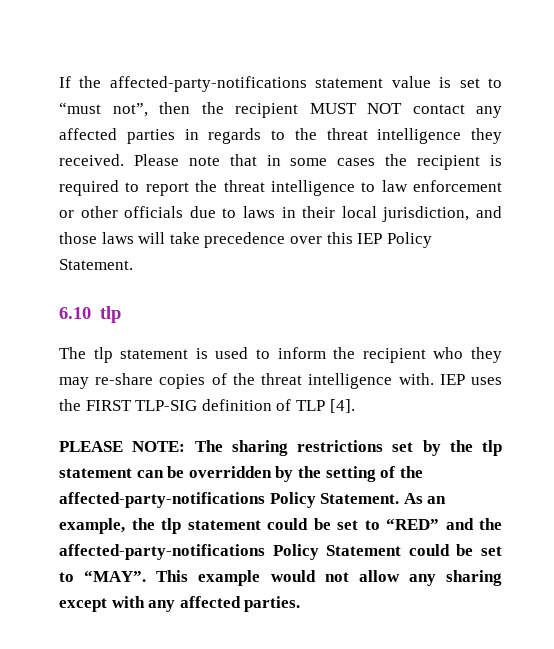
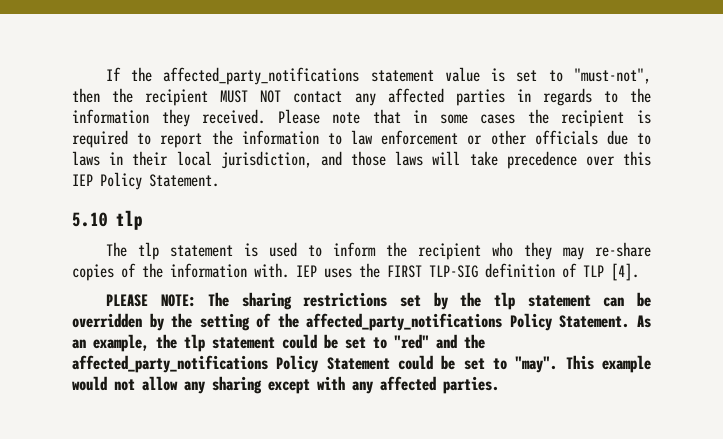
- If the affected-party-notifications statement value is set to “must not”, then the recipient MUST NOT contact any affected parties in regards to the threat intelligence they received.
+ If the affected_party_notifications statement value is set to "must-not", then the recipient MUST NOT contact any affected parties in regards to the information they received.
- Please note that in some cases the recipient is required to report the threat intelligence to law enforcement or other officials due to laws in their local jurisdiction, and those laws will take precedence over this IEP Policy Statement.
+ Please note that in some cases the recipient is required to report the information to law enforcement or other officials due to laws in their local jurisdiction, and those laws will take precedence over this IEP Policy Statement.
- 6.10 tlp
+ 5.10 tlp
- The tlp statement is used to inform the recipient who they may re-share copies of the threat intelligence with.
+ The tlp statement is used to inform the recipient who they may re-share copies of the information with.
- PLEASE NOTE: The sharing restrictions set by the tlp statement can be overridden by the setting of the affected-party-notifications Policy Statement.
+ PLEASE NOTE: The sharing restrictions set by the tlp statement can be overridden by the setting of the affected_party_notifications Policy Statement.
- As an example, the tlp statement could be set to “RED” and the affected-party-notifications Policy Statement could be set to “MAY”.
+ As an example, the tlp statement could be set to "red" and the affected_party_notifications Policy Statement could be set to "may".

